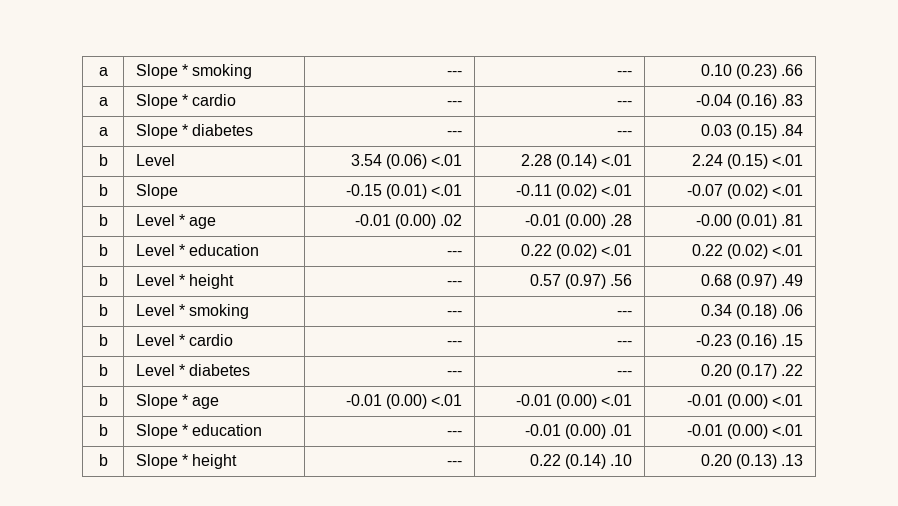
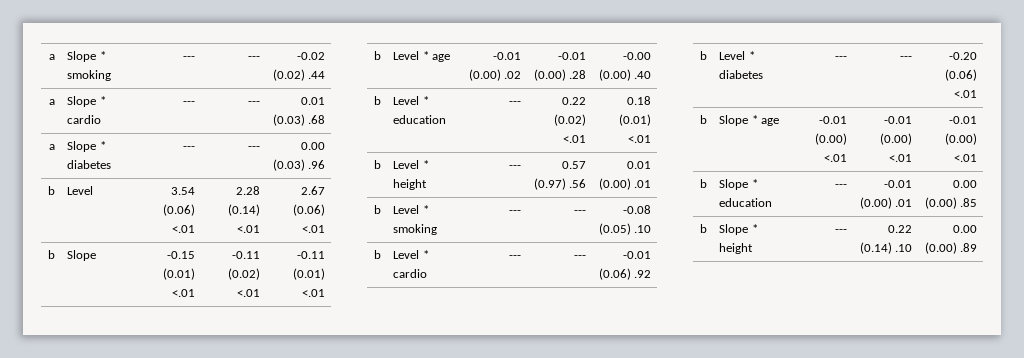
- a | Slope * smoking | --- | --- | 0.10 (0.23) .66
+ a | Slope * smoking | --- | --- | -0.02 (0.02) .44
- a | Slope * cardio | --- | --- | -0.04 (0.16) .83
+ a | Slope * cardio | --- | --- | 0.01 (0.03) .68
- a | Slope * diabetes | --- | --- | 0.03 (0.15) .84
+ a | Slope * diabetes | --- | --- | 0.00 (0.03) .96
- b | Level | 3.54 (0.06) <.01 | 2.28 (0.14) <.01 | 2.24 (0.15) <.01
+ b | Level | 3.54 (0.06) <.01 | 2.28 (0.14) <.01 | 2.67 (0.06) <.01
- b | Slope | -0.15 (0.01) <.01 | -0.11 (0.02) <.01 | -0.07 (0.02) <.01
+ b | Slope | -0.15 (0.01) <.01 | -0.11 (0.02) <.01 | -0.11 (0.01) <.01
- b | Level * age | -0.01 (0.00) .02 | -0.01 (0.00) .28 | -0.00 (0.01) .81
+ b | Level * age | -0.01 (0.00) .02 | -0.01 (0.00) .28 | -0.00 (0.00) .40
- b | Level * education | --- | 0.22 (0.02) <.01 | 0.22 (0.02) <.01
+ b | Level * education | --- | 0.22 (0.02) <.01 | 0.18 (0.01) <.01
- b | Level * height | --- | 0.57 (0.97) .56 | 0.68 (0.97) .49
+ b | Level * height | --- | 0.57 (0.97) .56 | 0.01 (0.00) .01
- b | Level * smoking | --- | --- | 0.34 (0.18) .06
+ b | Level * smoking | --- | --- | -0.08 (0.05) .10
- b | Level * cardio | --- | --- | -0.23 (0.16) .15
+ b | Level * cardio | --- | --- | -0.01 (0.06) .92
- b | Level * diabetes | --- | --- | 0.20 (0.17) .22
+ b | Level * diabetes | --- | --- | -0.20 (0.06) <.01
- b | Slope * education | --- | -0.01 (0.00) .01 | -0.01 (0.00) <.01
+ b | Slope * education | --- | -0.01 (0.00) .01 | 0.00 (0.00) .85
- b | Slope * height | --- | 0.22 (0.14) .10 | 0.20 (0.13) .13
+ b | Slope * height | --- | 0.22 (0.14) .10 | 0.00 (0.00) .89

